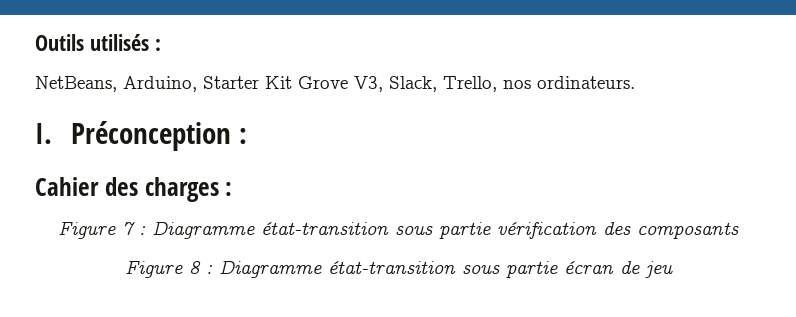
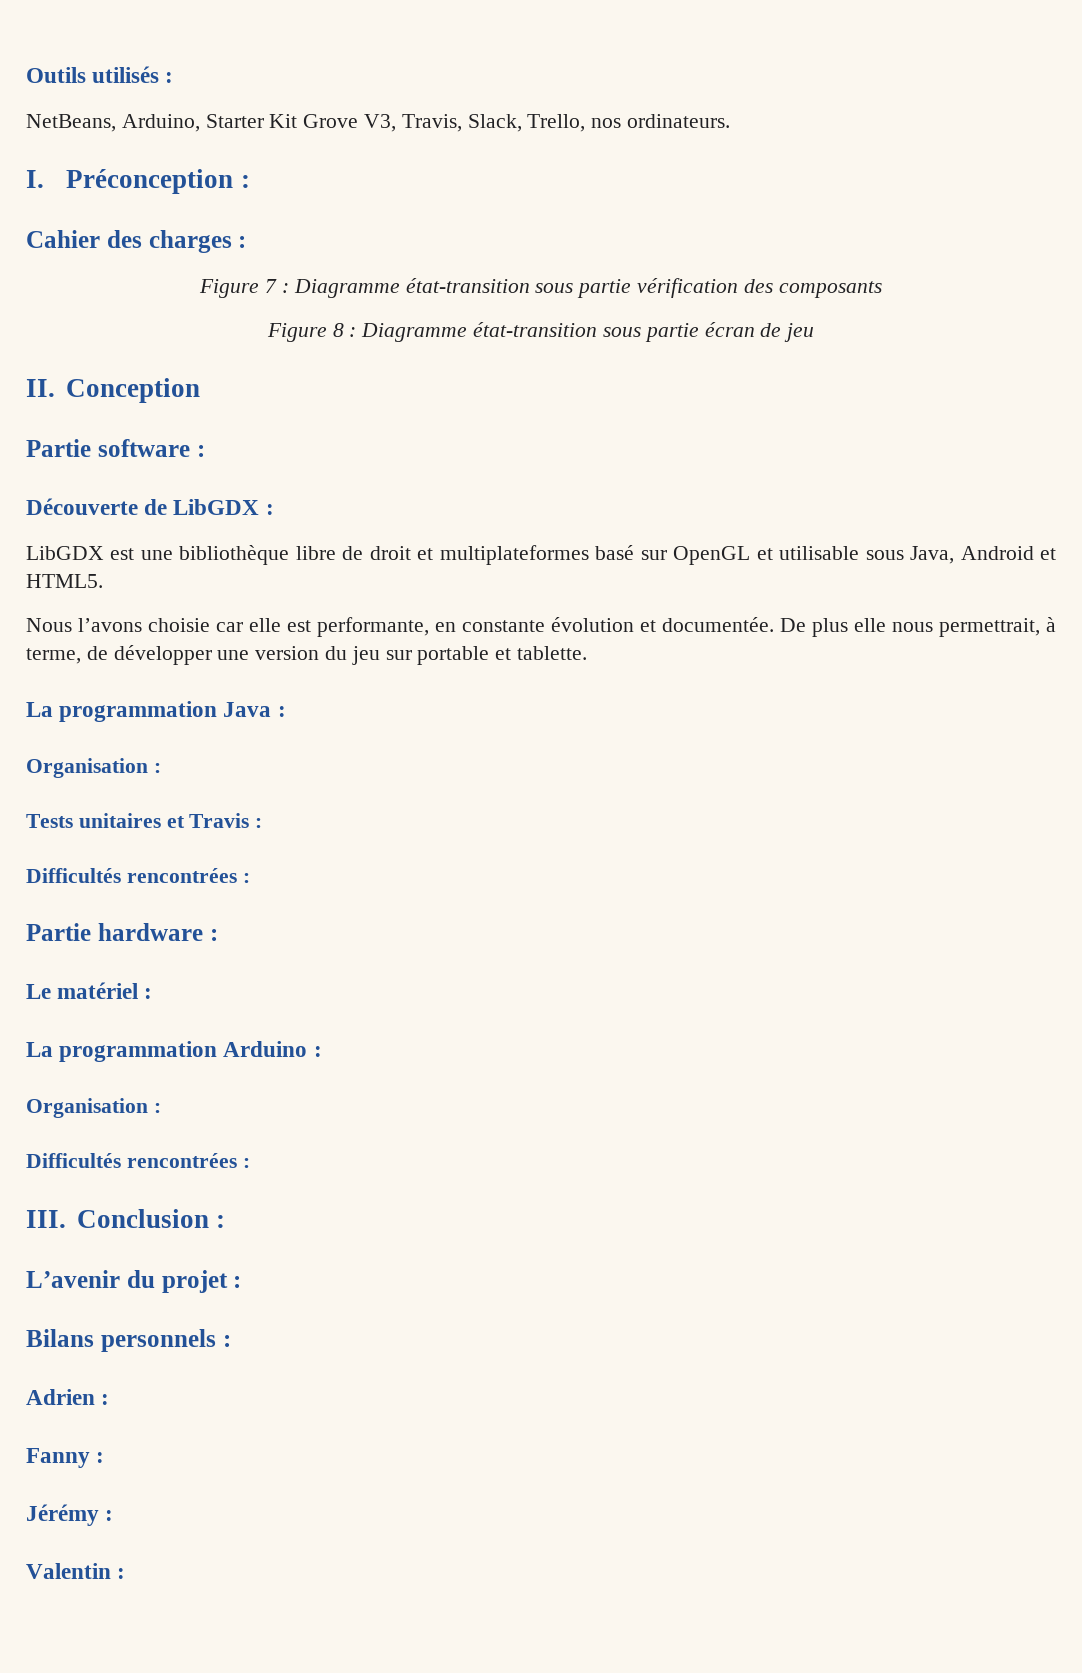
- NetBeans, Arduino, Starter Kit Grove V3, Slack, Trello, nos ordinateurs.
+ NetBeans, Arduino, Starter Kit Grove V3, Travis, Slack, Trello, nos ordinateurs.
+ II. Conception
+ Partie software :
+ Découverte de LibGDX :
+ LibGDX est une bibliothèque libre de droit et multiplateformes basé sur OpenGL et utilisable sous Java, Android et HTML5.
+ Nous l’avons choisie car elle est performante, en constante évolution et documentée. De plus elle nous permettrait, à terme, de développer une version du jeu sur portable et tablette.
+ La programmation Java :
+ Organisation :
+ Tests unitaires et Travis :
+ Difficultés rencontrées :
+ Partie hardware :
+ Le matériel :
+ La programmation Arduino :
+ Organisation :
+ Difficultés rencontrées :
+ III. Conclusion :
+ L’avenir du projet :
+ Bilans personnels :
+ Adrien :
+ Fanny :
+ Jérémy :
+ Valentin :

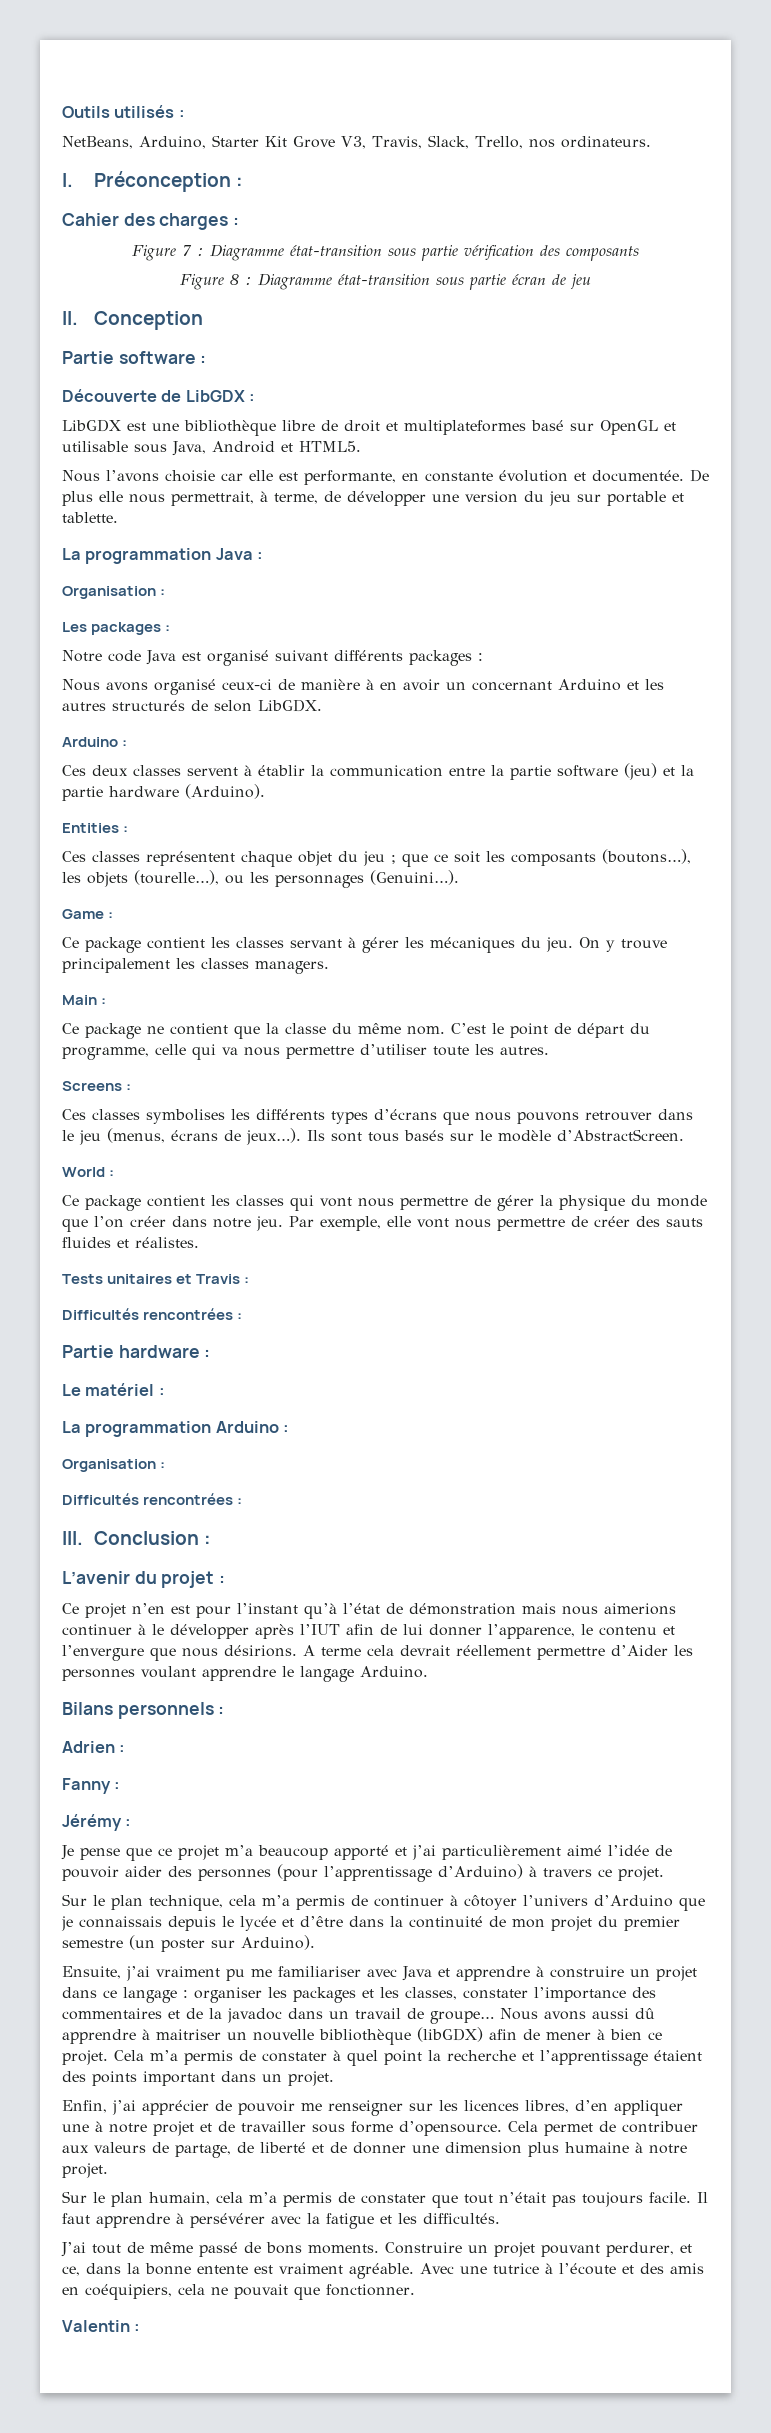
+ Les packages :
+ Notre code Java est organisé suivant différents packages :
+ Nous avons organisé ceux-ci de manière à en avoir un concernant Arduino et les autres structurés de selon LibGDX.
+ Arduino :
+ Ces deux classes servent à établir la communication entre la partie software (jeu) et la partie hardware (Arduino).
+ Entities :
+ Ces classes représentent chaque objet du jeu ; que ce soit les composants (boutons…), les objets (tourelle…), ou les personnages (Genuini…).
+ Game :
+ Ce package contient les classes servant à gérer les mécaniques du jeu. On y trouve principalement les classes managers.
+ Main :
+ Ce package ne contient que la classe du même nom. C’est le point de départ du programme, celle qui va nous permettre d’utiliser toute les autres.
+ Screens :
+ Ces classes symbolises les différents types d’écrans que nous pouvons retrouver dans le jeu (menus, écrans de jeux…). Ils sont tous basés sur le modèle d’AbstractScreen.
+ World :
+ Ce package contient les classes qui vont nous permettre de gérer la physique du monde que l’on créer dans notre jeu. Par exemple, elle vont nous permettre de créer des sauts fluides et réalistes.
+ Ce projet n’en est pour l’instant qu’à l’état de démonstration mais nous aimerions continuer à le développer après l’IUT afin de lui donner l’apparence, le contenu et l’envergure que nous désirions. A terme cela devrait réellement permettre d’Aider les personnes voulant apprendre le langage Arduino.
+ Je pense que ce projet m’a beaucoup apporté et j’ai particulièrement aimé l’idée de pouvoir aider des personnes (pour l’apprentissage d’Arduino) à travers ce projet.
+ Sur le plan technique, cela m’a permis de continuer à côtoyer l’univers d’Arduino que je connaissais depuis le lycée et d’être dans la continuité de mon projet du premier semestre (un poster sur Arduino).
+ Ensuite, j’ai vraiment pu me familiariser avec Java et apprendre à construire un projet dans ce langage : organiser les packages et les classes, constater l’importance des commentaires et de la javadoc dans un travail de groupe… Nous avons aussi dû apprendre à maitriser un nouvelle bibliothèque (libGDX) afin de mener à bien ce projet. Cela m’a permis de constater à quel point la recherche et l’apprentissage étaient des points important dans un projet.
+ Enfin, j’ai apprécier de pouvoir me renseigner sur les licences libres, d’en appliquer une à notre projet et de travailler sous forme d’opensource. Cela permet de contribuer aux valeurs de partage, de liberté et de donner une dimension plus humaine à notre projet.
+ Sur le plan humain, cela m’a permis de constater que tout n’était pas toujours facile. Il faut apprendre à persévérer avec la fatigue et les difficultés.
+ J’ai tout de même passé de bons moments. Construire un projet pouvant perdurer, et ce, dans la bonne entente est vraiment agréable. Avec une tutrice à l’écoute et des amis en coéquipiers, cela ne pouvait que fonctionner.

